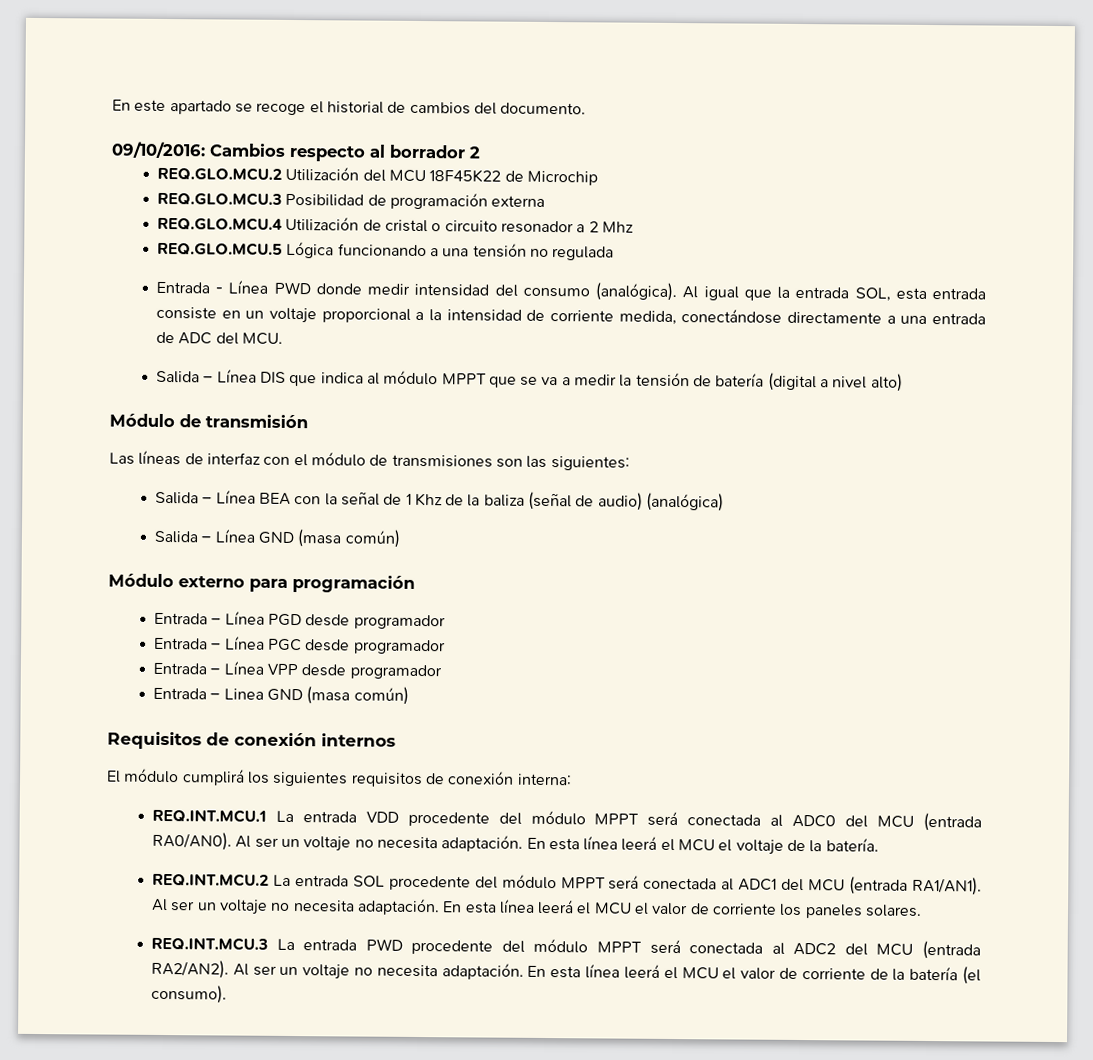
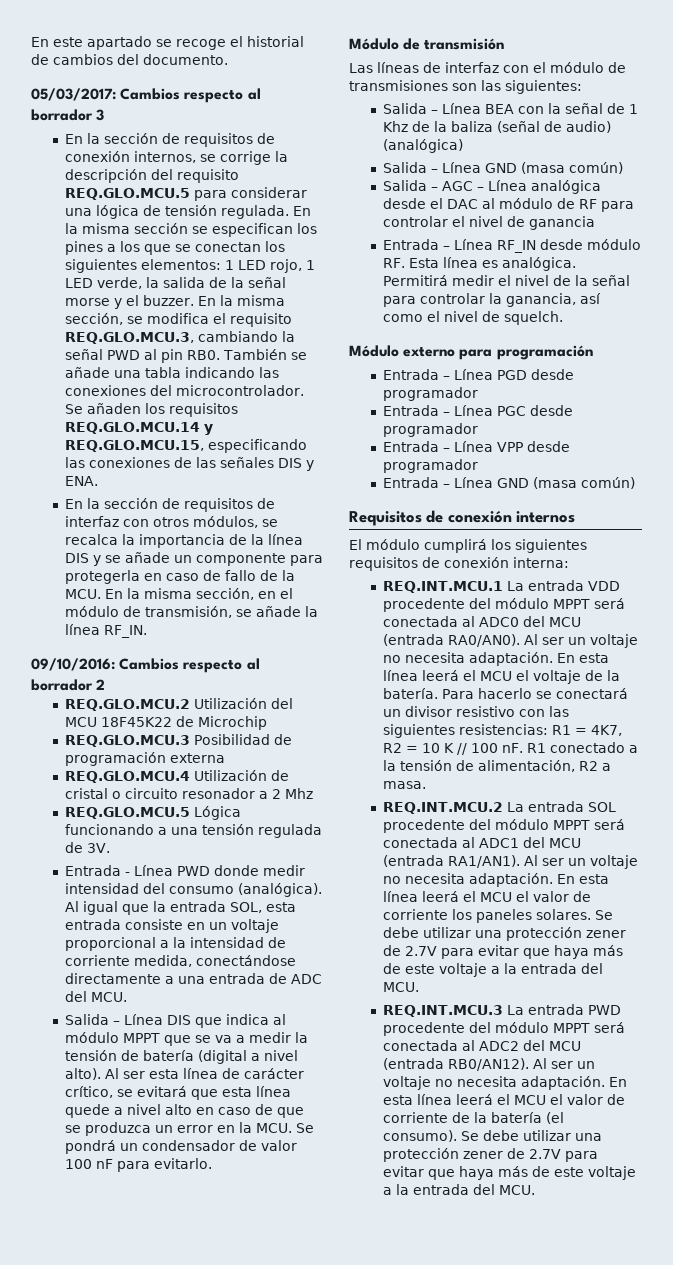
+ 05/03/2017: Cambios respecto al borrador 3
+ En la sección de requisitos de conexión internos, se corrige la descripción del requisito REQ.GLO.MCU.5 para considerar una lógica de tensión regulada. En la misma sección se especifican los pines a los que se conectan los siguientes elementos: 1 LED rojo, 1 LED verde, la salida de la señal morse y el buzzer. En la misma sección, se modifica el requisito REQ.GLO.MCU.3, cambiando la señal PWD al pin RB0. También se añade una tabla indicando las conexiones del microcontrolador. Se añaden los requisitos REQ.GLO.MCU.14 y REQ.GLO.MCU.15, especificando las conexiones de las señales DIS y ENA.
+ En la sección de requisitos de interfaz con otros módulos, se recalca la importancia de la línea DIS y se añade un componente para protegerla en caso de fallo de la MCU. En la misma sección, en el módulo de transmisión, se añade la línea RF_IN.
- REQ.GLO.MCU.5 Lógica funcionando a una tensión no regulada
+ REQ.GLO.MCU.5 Lógica funcionando a una tensión regulada de 3V.
- Salida – Línea DIS que indica al módulo MPPT que se va a medir la tensión de batería (digital a nivel alto)
+ Salida – Línea DIS que indica al módulo MPPT que se va a medir la tensión de batería (digital a nivel alto). Al ser esta línea de carácter crítico, se evitará que esta línea quede a nivel alto en caso de que se produzca un error en la MCU. Se pondrá un condensador de valor 100 nF para evitarlo.
+ Salida – AGC – Línea analógica desde el DAC al módulo de RF para controlar el nivel de ganancia
+ Entrada – Línea RF_IN desde módulo RF. Esta línea es analógica. Permitirá medir el nivel de la señal para controlar la ganancia, así como el nivel de squelch.
- Entrada – Linea GND (masa común)
+ Entrada – Línea GND (masa común)
+ Para hacerlo se conectará un divisor resistivo con las siguientes resistencias: R1 = 4K7, R2 = 10 K // 100 nF. R1 conectado a la tensión de alimentación, R2 a masa.
- En esta línea leerá el MCU el valor de corriente los paneles solares.
+ En esta línea leerá el MCU el valor de corriente los paneles solares. Se debe utilizar una protección zener de 2.7V para evitar que haya más de este voltaje a la entrada del MCU.
- REQ.INT.MCU.3 La entrada PWD procedente del módulo MPPT será conectada al ADC2 del MCU (entrada RA2/AN2).
+ REQ.INT.MCU.3 La entrada PWD procedente del módulo MPPT será conectada al ADC2 del MCU (entrada RB0/AN12).
- En esta línea leerá el MCU el valor de corriente de la batería (el consumo).
+ En esta línea leerá el MCU el valor de corriente de la batería (el consumo). Se debe utilizar una protección zener de 2.7V para evitar que haya más de este voltaje a la entrada del MCU.

